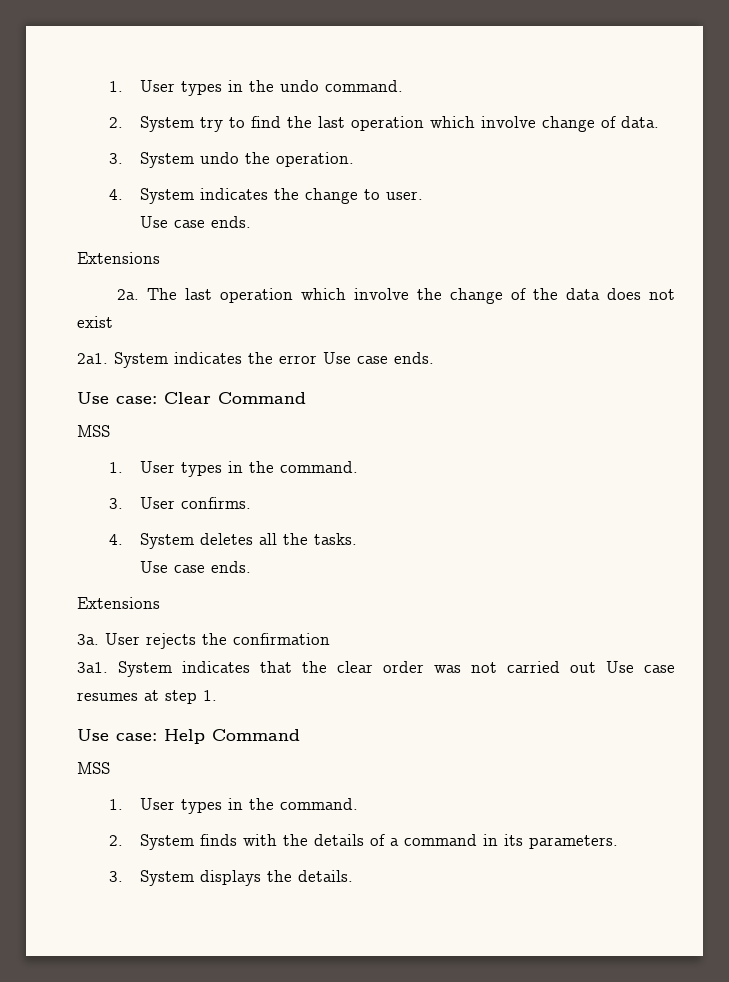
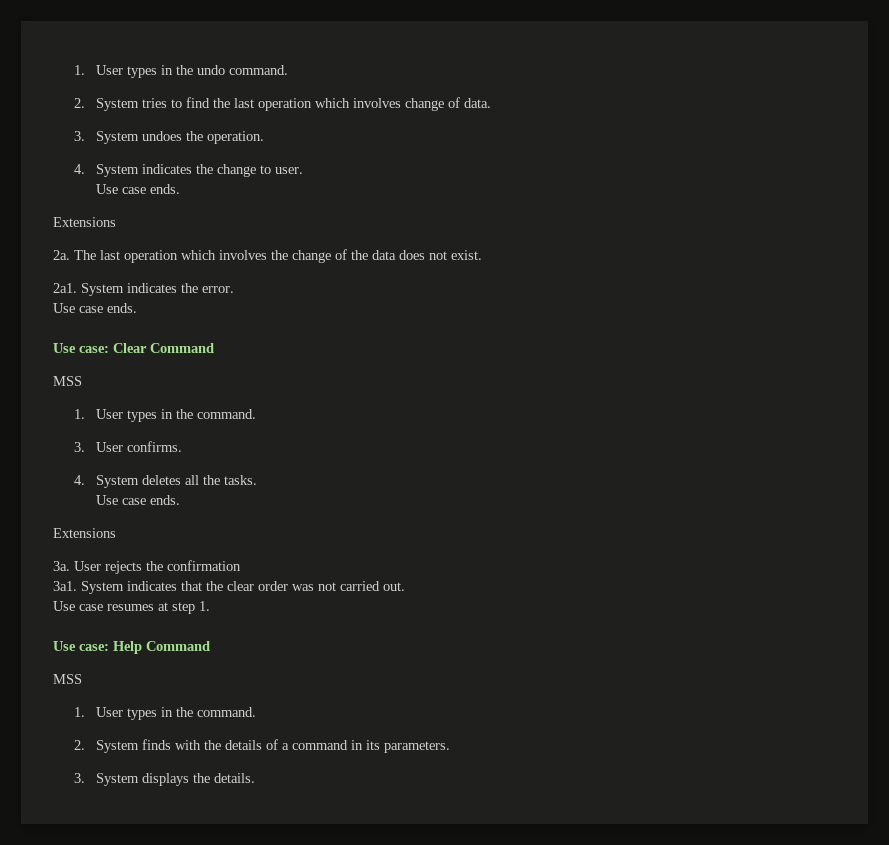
- 2. System try to find the last operation which involve change of data.
+ 2. System tries to find the last operation which involves change of data.
- 3. System undo the operation.
+ 3. System undoes the operation.
- The last operation which involve the change of the data does not exist
+ The last operation which involves the change of the data does not exist.
- System indicates the error Use case ends.
+ System indicates the error.
+ Use case ends.
- System indicates that the clear order was not carried out Use case resumes at step 1.
+ System indicates that the clear order was not carried out.
+ Use case resumes at step 1.

